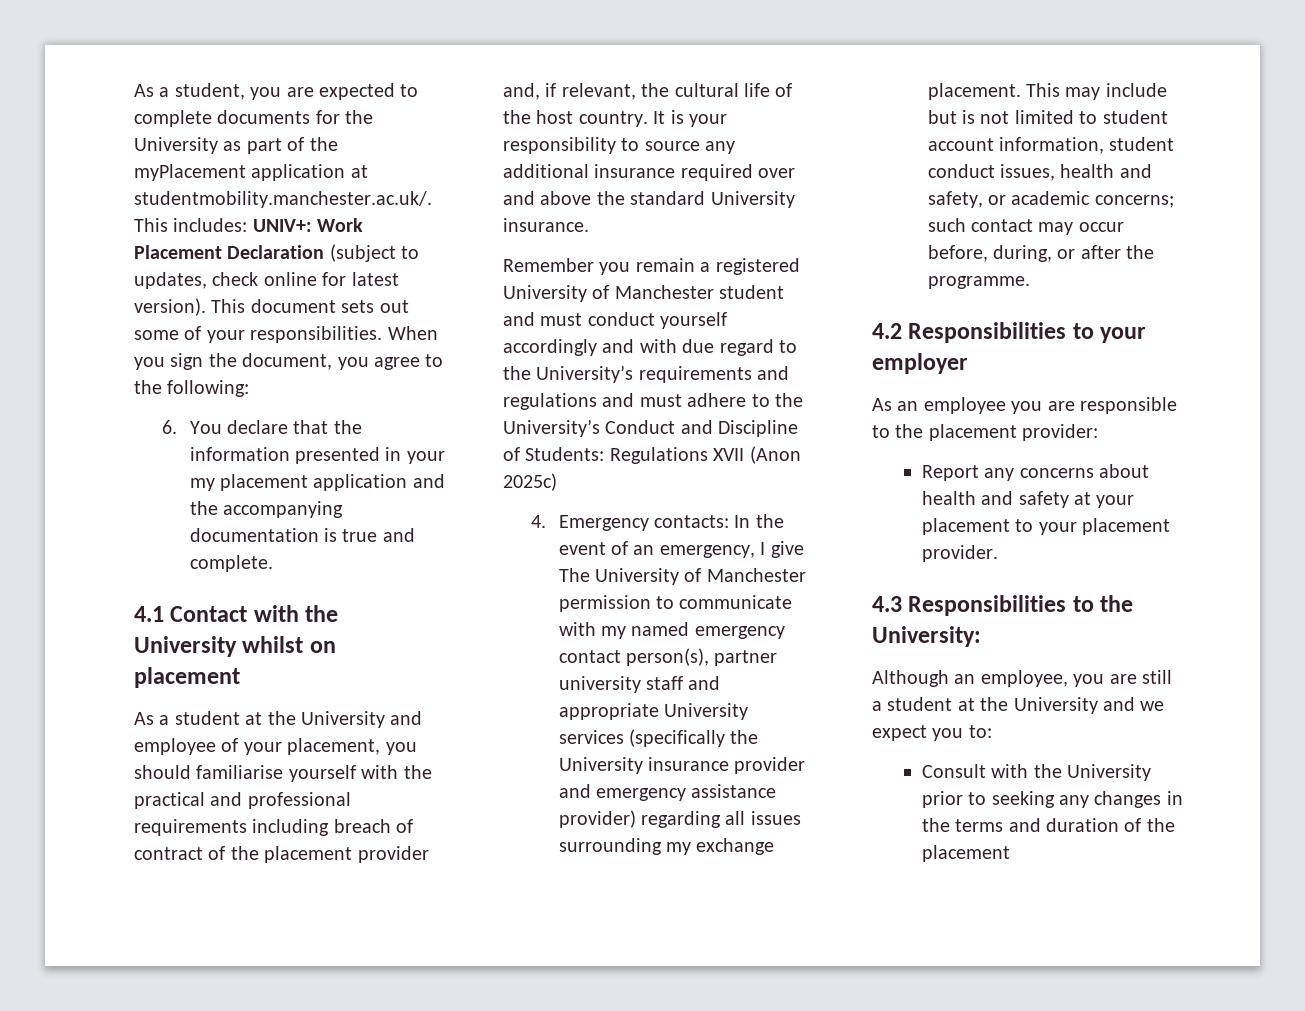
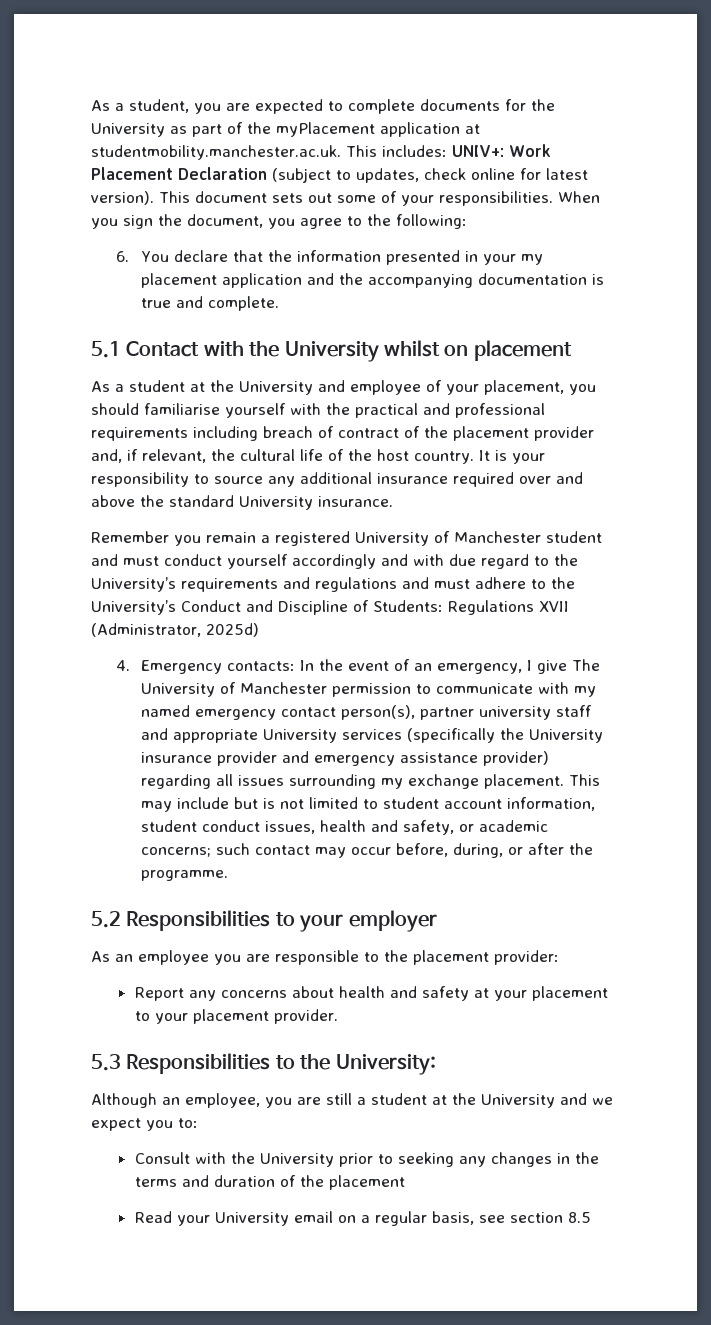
- As a student, you are expected to complete documents for the University as part of the myPlacement application at studentmobility.manchester.ac.uk/. This includes: UNIV+: Work Placement Declaration (subject to updates, check online for latest version).
+ As a student, you are expected to complete documents for the University as part of the myPlacement application at studentmobility.manchester.ac.uk. This includes: UNIV+: Work Placement Declaration (subject to updates, check online for latest version).
- 4.1 Contact with the University whilst on placement
+ 5.1 Contact with the University whilst on placement
- Remember you remain a registered University of Manchester student and must conduct yourself accordingly and with due regard to the University’s requirements and regulations and must adhere to the University’s Conduct and Discipline of Students: Regulations XVII (Anon 2025c)
+ Remember you remain a registered University of Manchester student and must conduct yourself accordingly and with due regard to the University’s requirements and regulations and must adhere to the University’s Conduct and Discipline of Students: Regulations XVII (Administrator, 2025d)
- 4.2 Responsibilities to your employer
+ 5.2 Responsibilities to your employer
- 4.3 Responsibilities to the University:
+ 5.3 Responsibilities to the University:
+ Read your University email on a regular basis, see section 8.5

